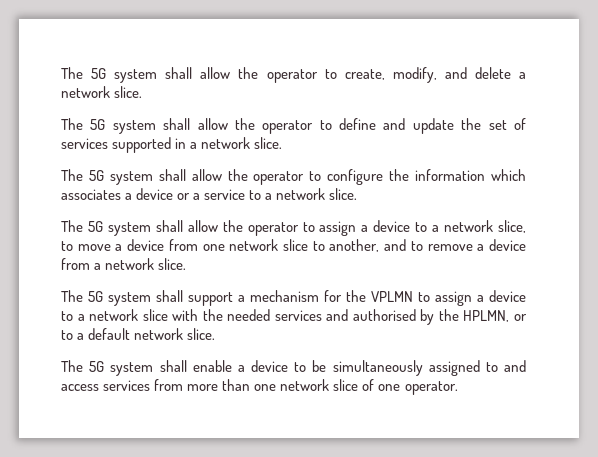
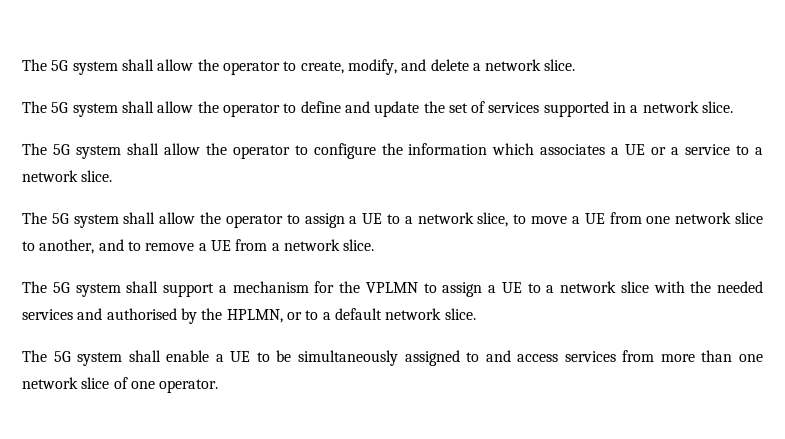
- The 5G system shall allow the operator to configure the information which associates a device or a service to a network slice.
+ The 5G system shall allow the operator to configure the information which associates a UE or a service to a network slice.
- The 5G system shall allow the operator to assign a device to a network slice, to move a device from one network slice to another, and to remove a device from a network slice.
+ The 5G system shall allow the operator to assign a UE to a network slice, to move a UE from one network slice to another, and to remove a UE from a network slice.
- The 5G system shall support a mechanism for the VPLMN to assign a device to a network slice with the needed services and authorised by the HPLMN, or to a default network slice.
+ The 5G system shall support a mechanism for the VPLMN to assign a UE to a network slice with the needed services and authorised by the HPLMN, or to a default network slice.
- The 5G system shall enable a device to be simultaneously assigned to and access services from more than one network slice of one operator.
+ The 5G system shall enable a UE to be simultaneously assigned to and access services from more than one network slice of one operator.

